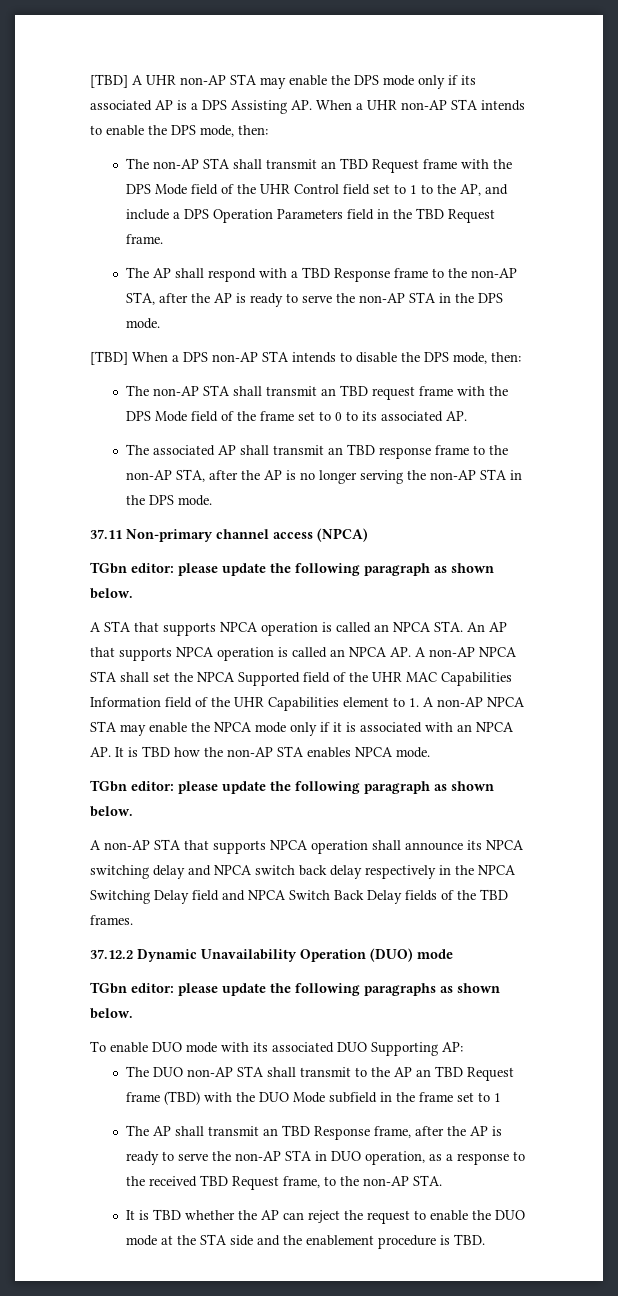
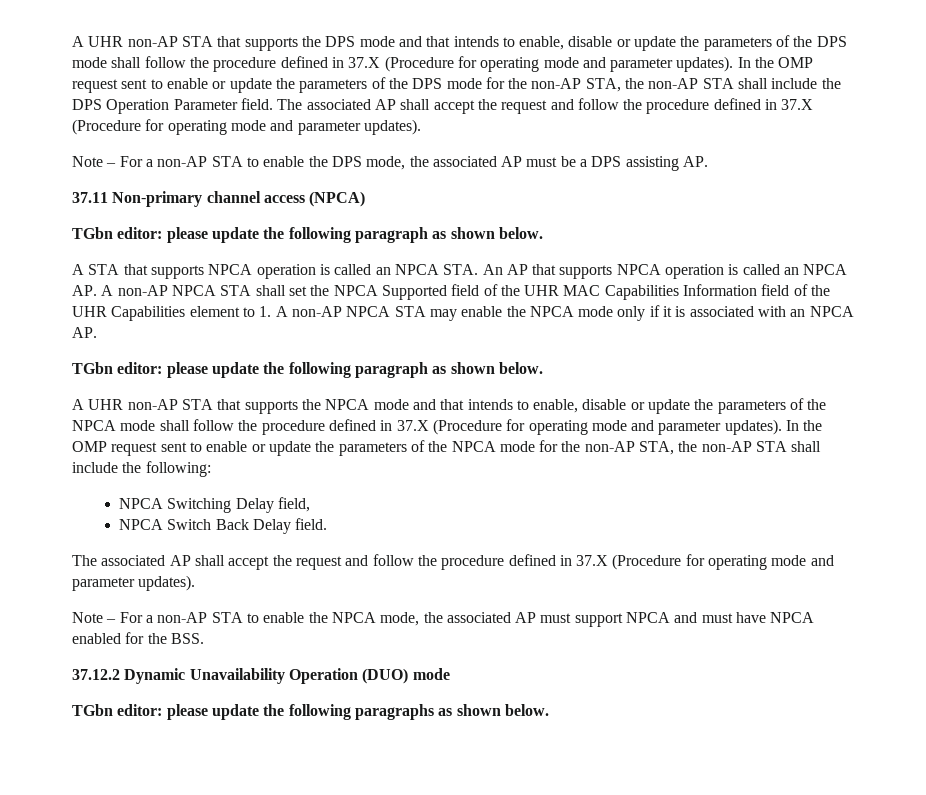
- [TBD] A UHR non-AP STA may enable the DPS mode only if its associated AP is a DPS Assisting AP. When a UHR non-AP STA intends to enable the DPS mode, then:
- The non-AP STA shall transmit an TBD Request frame with the DPS Mode field of the UHR Control field set to 1 to the AP, and include a DPS Operation Parameters field in the TBD Request frame.
- The AP shall respond with a TBD Response frame to the non-AP STA, after the AP is ready to serve the non-AP STA in the DPS mode.
- [TBD] When a DPS non-AP STA intends to disable the DPS mode, then:
- The non-AP STA shall transmit an TBD request frame with the DPS Mode field of the frame set to 0 to its associated AP.
- The associated AP shall transmit an TBD response frame to the non-AP STA, after the AP is no longer serving the non-AP STA in the DPS mode.
+ A UHR non-AP STA that supports the DPS mode and that intends to enable, disable or update the parameters of the DPS mode shall follow the procedure defined in 37.X (Procedure for operating mode and parameter updates). In the OMP request sent to enable or update the parameters of the DPS mode for the non-AP STA, the non-AP STA shall include the DPS Operation Parameter field. The associated AP shall accept the request and follow the procedure defined in 37.X (Procedure for operating mode and parameter updates).
+ Note – For a non-AP STA to enable the DPS mode, the associated AP must be a DPS assisting AP.
- A STA that supports NPCA operation is called an NPCA STA. An AP that supports NPCA operation is called an NPCA AP. A non-AP NPCA STA shall set the NPCA Supported field of the UHR MAC Capabilities Information field of the UHR Capabilities element to 1. A non-AP NPCA STA may enable the NPCA mode only if it is associated with an NPCA AP. It is TBD how the non-AP STA enables NPCA mode.
+ A STA that supports NPCA operation is called an NPCA STA. An AP that supports NPCA operation is called an NPCA AP. A non-AP NPCA STA shall set the NPCA Supported field of the UHR MAC Capabilities Information field of the UHR Capabilities element to 1. A non-AP NPCA STA may enable the NPCA mode only if it is associated with an NPCA AP.
- A non-AP STA that supports NPCA operation shall announce its NPCA switching delay and NPCA switch back delay respectively in the NPCA Switching Delay field and NPCA Switch Back Delay fields of the TBD frames.
+ A UHR non-AP STA that supports the NPCA mode and that intends to enable, disable or update the parameters of the NPCA mode shall follow the procedure defined in 37.X (Procedure for operating mode and parameter updates). In the OMP request sent to enable or update the parameters of the NPCA mode for the non-AP STA, the non-AP STA shall include the following:
+ NPCA Switching Delay field,
+ NPCA Switch Back Delay field.
+ The associated AP shall accept the request and follow the procedure defined in 37.X (Procedure for operating mode and parameter updates).
+ Note – For a non-AP STA to enable the NPCA mode, the associated AP must support NPCA and must have NPCA enabled for the BSS.
- To enable DUO mode with its associated DUO Supporting AP:
- The DUO non-AP STA shall transmit to the AP an TBD Request frame (TBD) with the DUO Mode subfield in the frame set to 1
- The AP shall transmit an TBD Response frame, after the AP is ready to serve the non-AP STA in DUO operation, as a response to the received TBD Request frame, to the non-AP STA.
- It is TBD whether the AP can reject the request to enable the DUO mode at the STA side and the enablement procedure is TBD.

